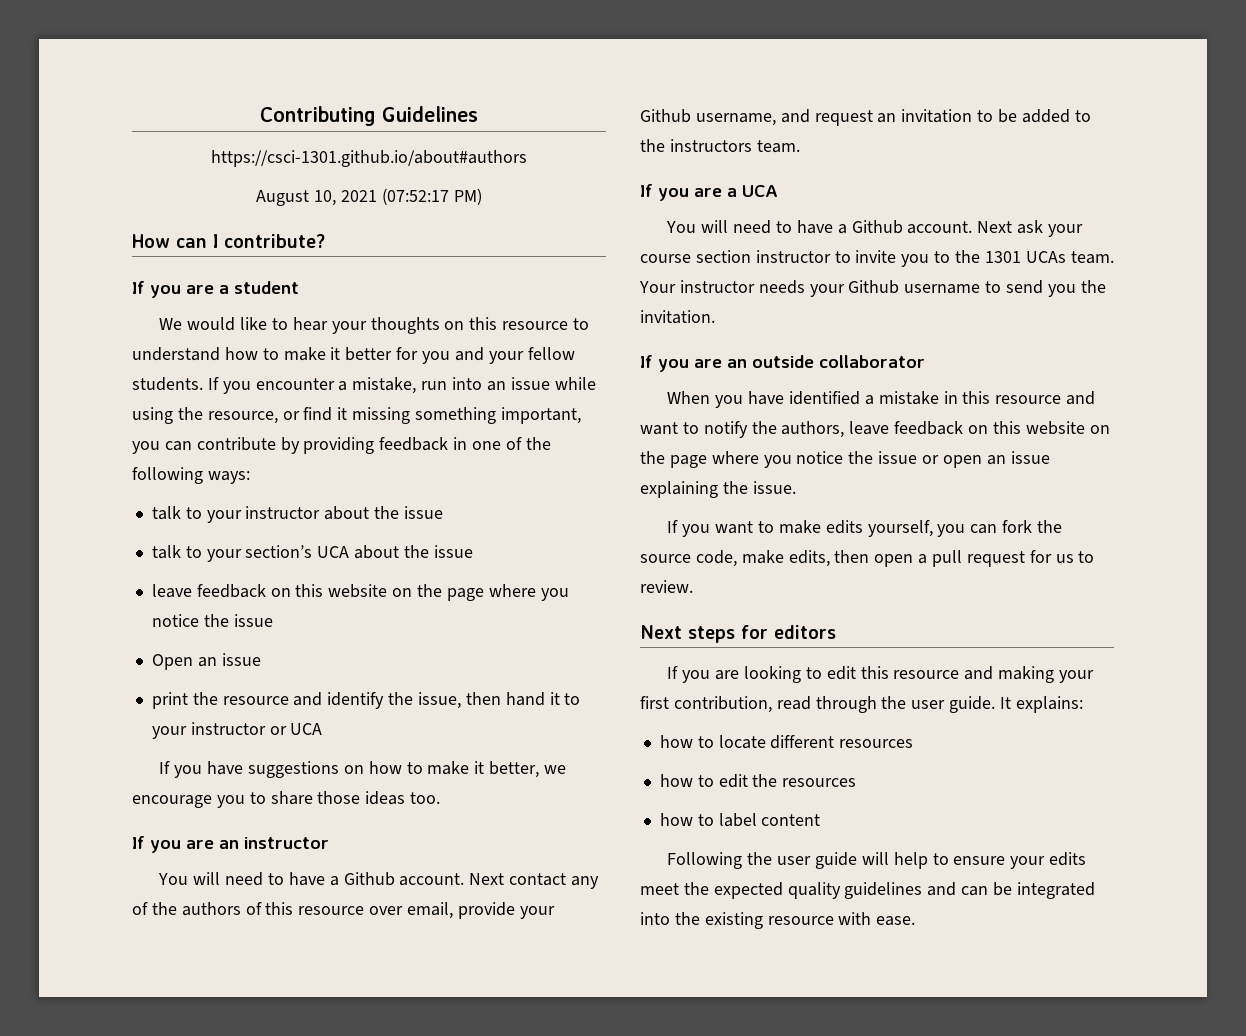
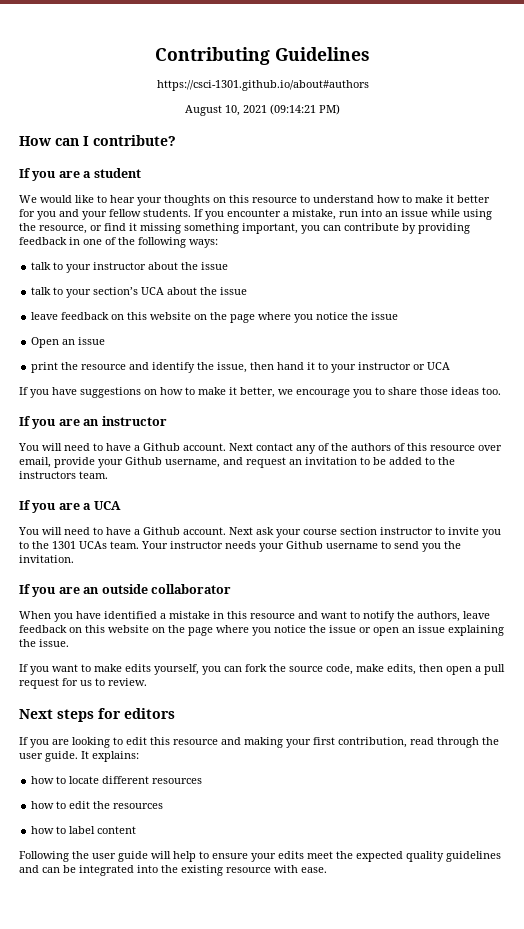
- August 10, 2021 (07:52:17 PM)
+ August 10, 2021 (09:14:21 PM)

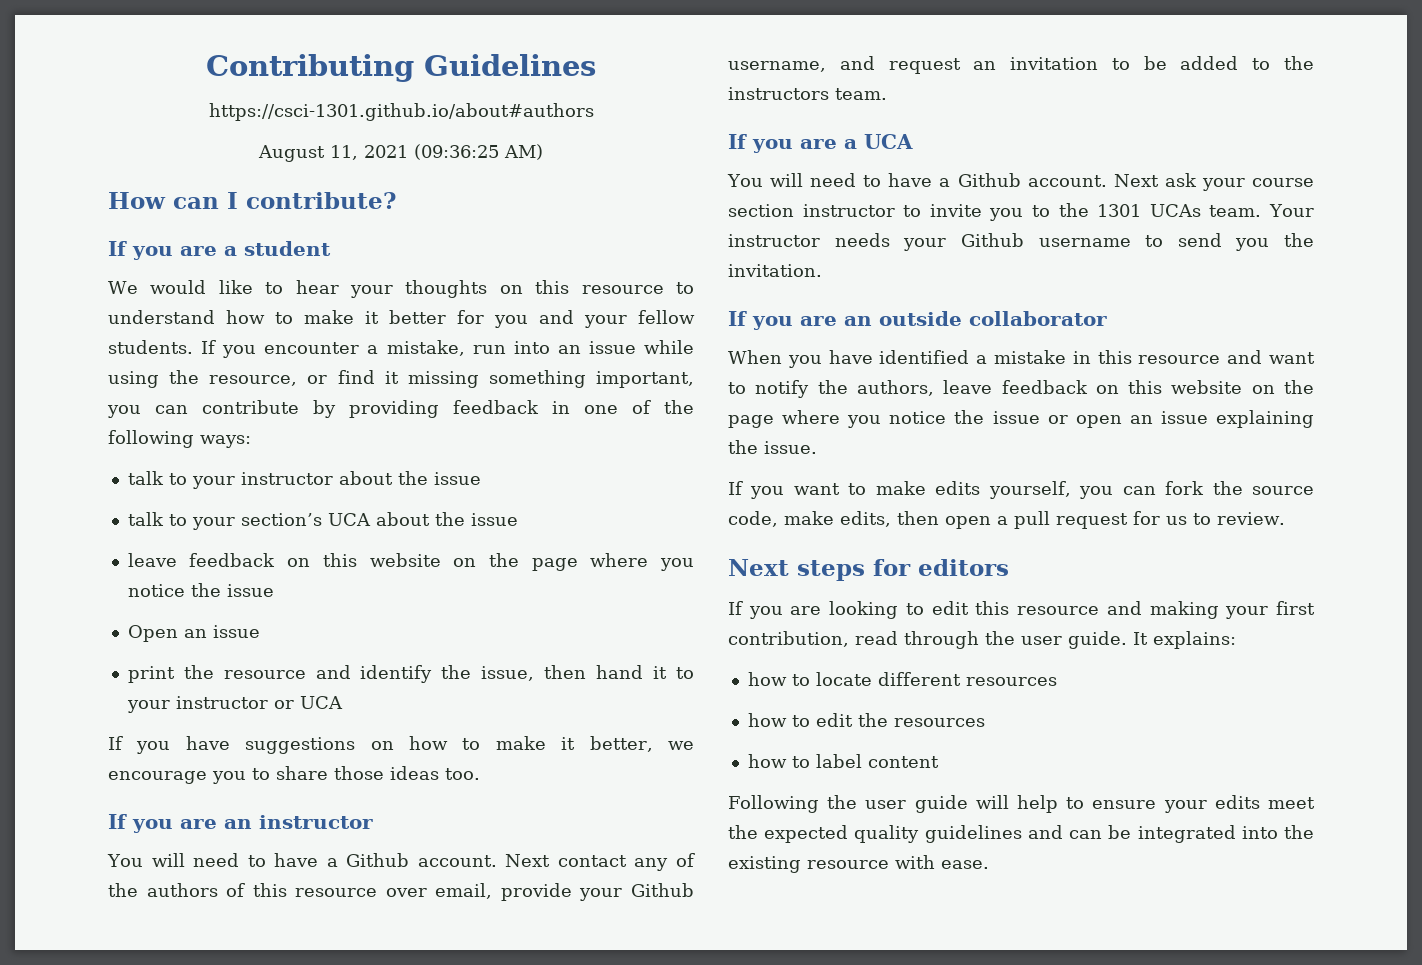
- August 10, 2021 (09:14:21 PM)
+ August 11, 2021 (09:36:25 AM)

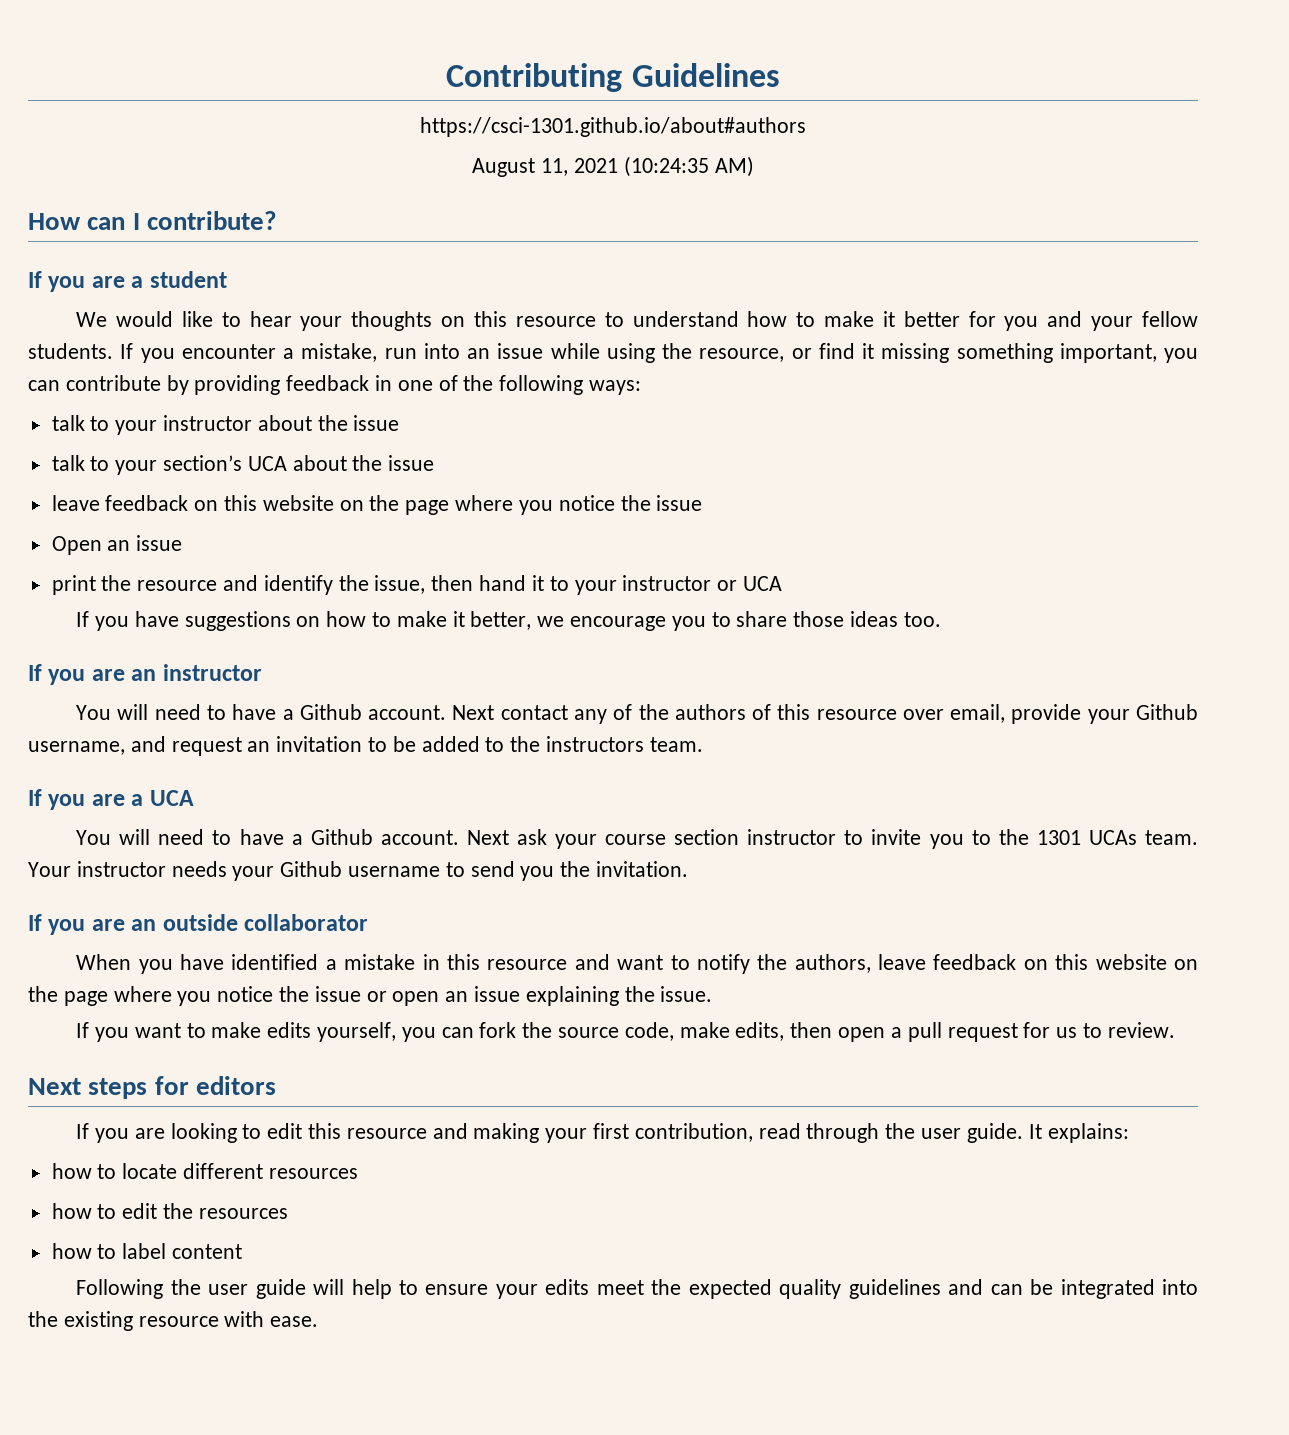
- August 11, 2021 (09:36:25 AM)
+ August 11, 2021 (10:24:35 AM)

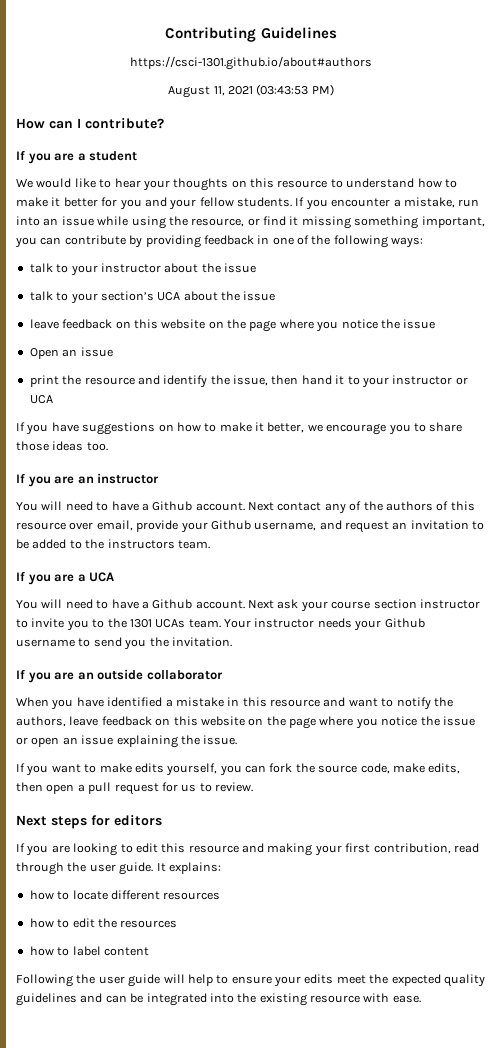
- August 11, 2021 (10:24:35 AM)
+ August 11, 2021 (03:43:53 PM)

